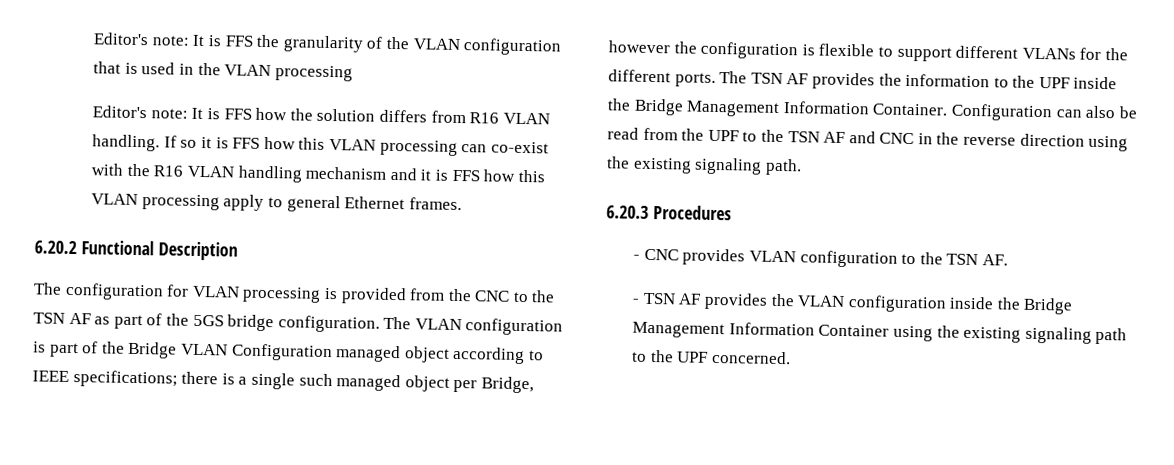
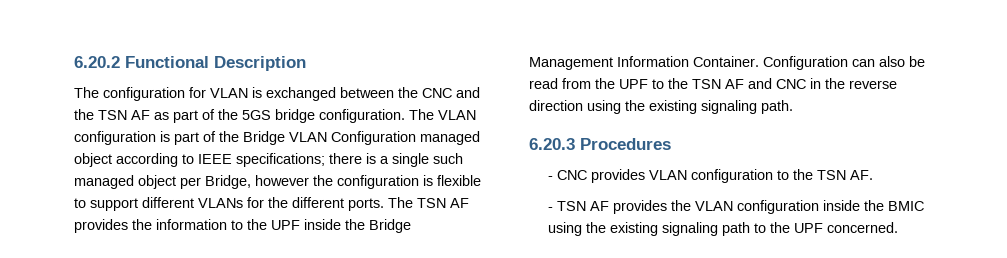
- Editor's note: It is FFS the granularity of the VLAN configuration that is used in the VLAN processing
- Editor's note: It is FFS how the solution differs from R16 VLAN handling. If so it is FFS how this VLAN processing can co-exist with the R16 VLAN handling mechanism and it is FFS how this VLAN processing apply to general Ethernet frames.
- The configuration for VLAN processing is provided from the CNC to the TSN AF as part of the 5GS bridge configuration.
+ The configuration for VLAN is exchanged between the CNC and the TSN AF as part of the 5GS bridge configuration.
- - TSN AF provides the VLAN configuration inside the Bridge Management Information Container using the existing signaling path to the UPF concerned.
+ - TSN AF provides the VLAN configuration inside the BMIC using the existing signaling path to the UPF concerned.

